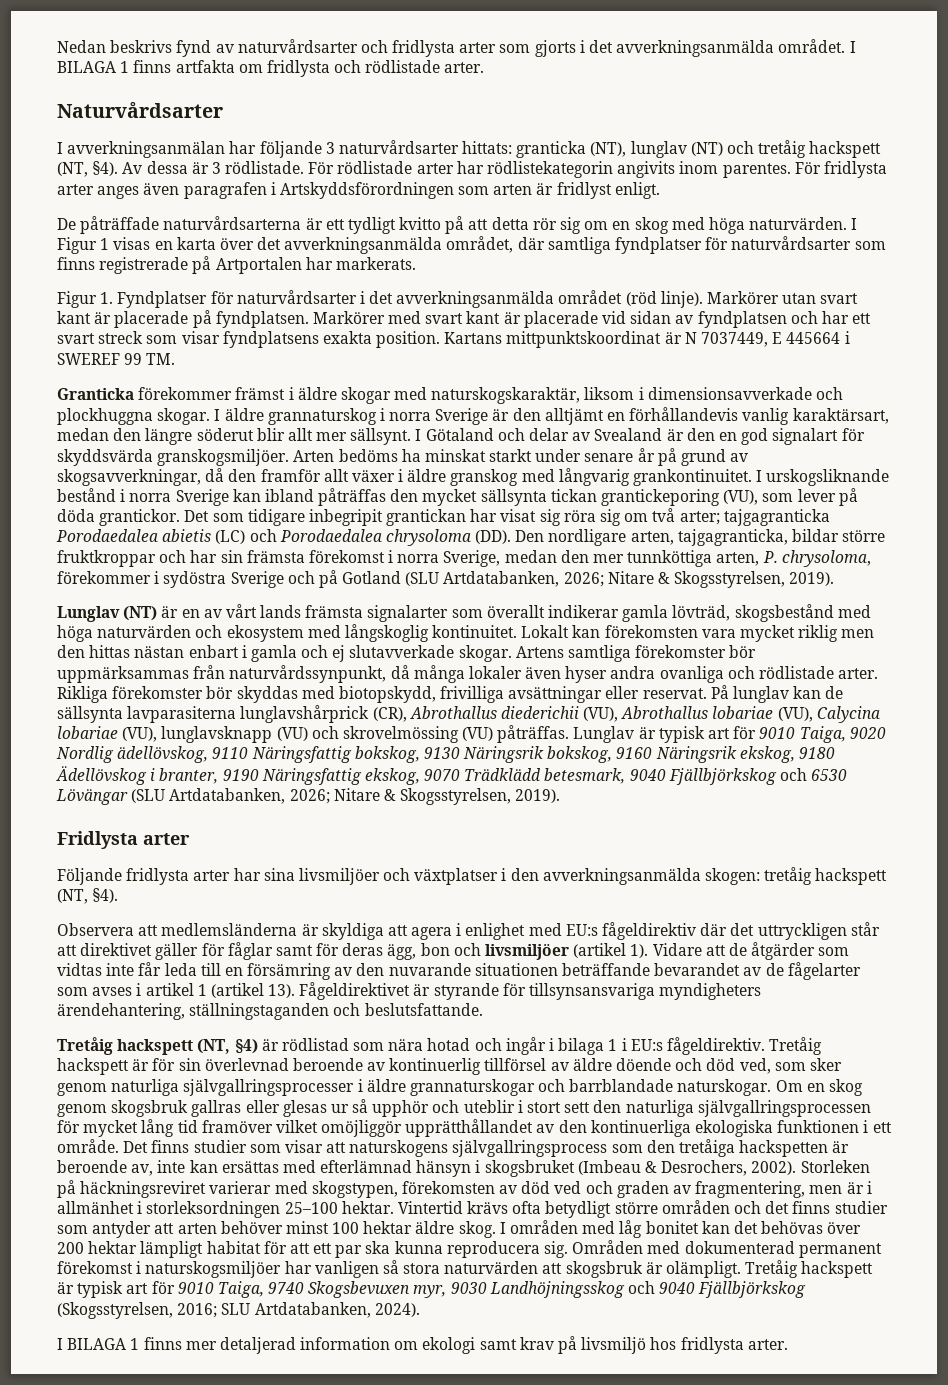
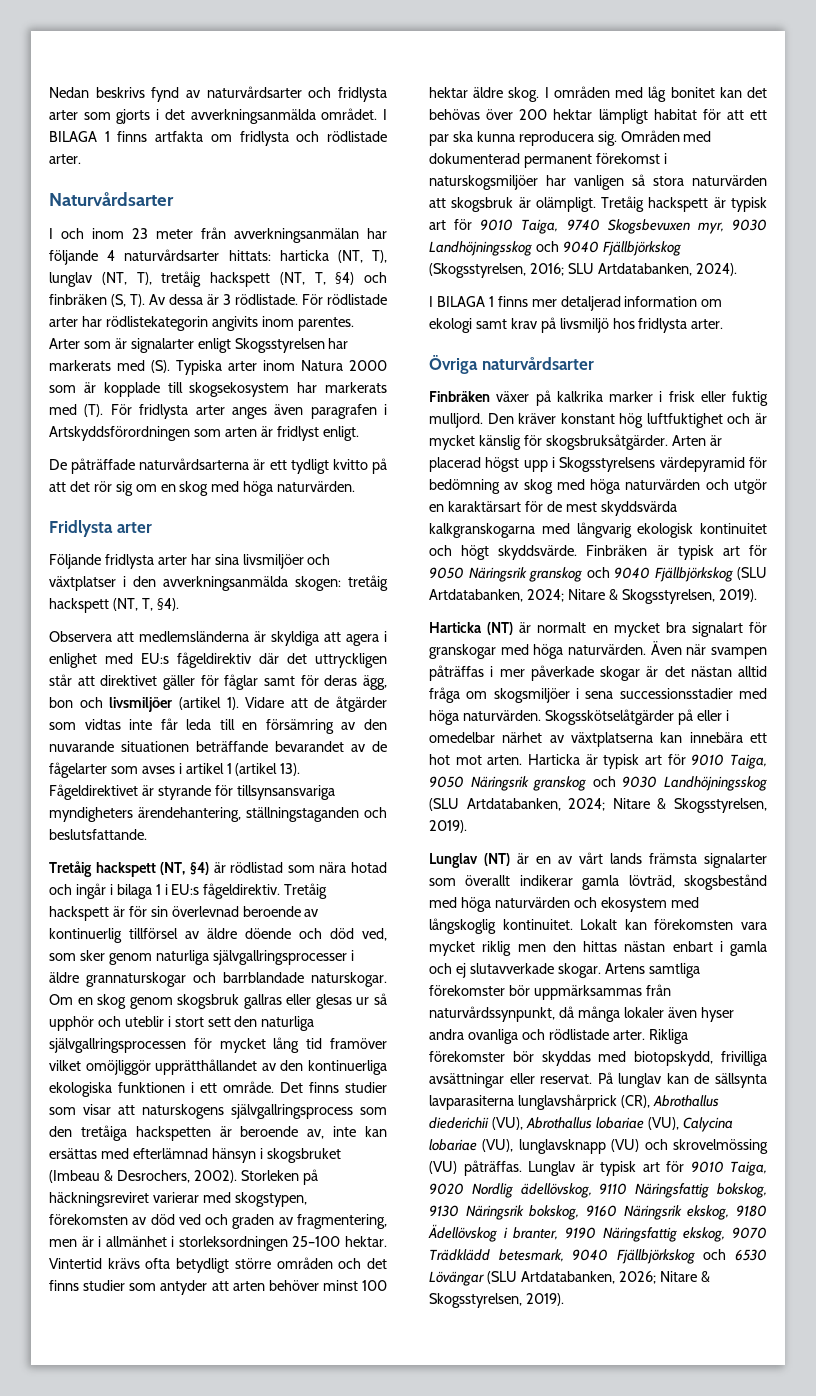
- I avverkningsanmälan har följande 3 naturvårdsarter hittats: granticka (NT), lunglav (NT) och tretåig hackspett (NT, §4). Av dessa är 3 rödlistade.
+ I och inom 23 meter från avverkningsanmälan har följande 4 naturvårdsarter hittats: harticka (NT, T), lunglav (NT, T), tretåig hackspett (NT, T, §4) och finbräken (S, T). Av dessa är 3 rödlistade.
- För fridlysta arter anges även paragrafen i Artskyddsförordningen som arten är fridlyst enligt.
+ Arter som är signalarter enligt Skogsstyrelsen har markerats med (S). Typiska arter inom Natura 2000 som är kopplade till skogsekosystem har markerats med (T). För fridlysta arter anges även paragrafen i Artskyddsförordningen som arten är fridlyst enligt.
- De påträffade naturvårdsarterna är ett tydligt kvitto på att detta rör sig om en skog med höga naturvärden. I Figur 1 visas en karta över det avverkningsanmälda området, där samtliga fyndplatser för naturvårdsarter som finns registrerade på Artportalen har markerats.
- Figur 1. Fyndplatser för naturvårdsarter i det avverkningsanmälda området (röd linje). Markörer utan svart kant är placerade på fyndplatsen. Markörer med svart kant är placerade vid sidan av fyndplatsen och har ett svart streck som visar fyndplatsens exakta position. Kartans mittpunktskoordinat är N 7037449, E 445664 i SWEREF 99 TM.
- Granticka förekommer främst i äldre skogar med naturskogskaraktär, liksom i dimensionsavverkade och plockhuggna skogar. I äldre grannaturskog i norra Sverige är den alltjämt en förhållandevis vanlig karaktärsart, medan den längre söderut blir allt mer sällsynt. I Götaland och delar av Svealand är den en god signalart för skyddsvärda granskogsmiljöer. Arten bedöms ha minskat starkt under senare år på grund av skogsavverkningar, då den framför allt växer i äldre granskog med långvarig grankontinuitet. I urskogsliknande bestånd i norra Sverige kan ibland påträffas den mycket sällsynta tickan grantickeporing (VU), som lever på döda grantickor. Det som tidigare inbegripit grantickan har visat sig röra sig om två arter; tajgagranticka Porodaedalea abietis (LC) och Porodaedalea chrysoloma (DD). Den nordligare arten, tajgagranticka, bildar större fruktkroppar och har sin främsta förekomst i norra Sverige, medan den mer tunnköttiga arten, P. chrysoloma, förekommer i sydöstra Sverige och på Gotland (SLU Artdatabanken, 2026; Nitare & Skogsstyrelsen, 2019).
- Lunglav (NT) är en av vårt lands främsta signalarter som överallt indikerar gamla lövträd, skogsbestånd med höga naturvärden och ekosystem med långskoglig kontinuitet. Lokalt kan förekomsten vara mycket riklig men den hittas nästan enbart i gamla och ej slutavverkade skogar. Artens samtliga förekomster bör uppmärksammas från naturvårdssynpunkt, då många lokaler även hyser andra ovanliga och rödlistade arter. Rikliga förekomster bör skyddas med biotopskydd, frivilliga avsättningar eller reservat. På lunglav kan de sällsynta lavparasiterna lunglavshårprick (CR), Abrothallus diederichii (VU), Abrothallus lobariae (VU), Calycina lobariae (VU), lunglavsknapp (VU) och skrovelmössing (VU) påträffas. Lunglav är typisk art för 9010 Taiga, 9020 Nordlig ädellövskog, 9110 Näringsfattig bokskog, 9130 Näringsrik bokskog, 9160 Näringsrik ekskog, 9180 Ädellövskog i branter, 9190 Näringsfattig ekskog, 9070 Trädklädd betesmark, 9040 Fjällbjörkskog och 6530 Lövängar (SLU Artdatabanken, 2026; Nitare & Skogsstyrelsen, 2019).
+ De påträffade naturvårdsarterna är ett tydligt kvitto på att det rör sig om en skog med höga naturvärden.
- Följande fridlysta arter har sina livsmiljöer och växtplatser i den avverkningsanmälda skogen: tretåig hackspett (NT, §4).
+ Följande fridlysta arter har sina livsmiljöer och växtplatser i den avverkningsanmälda skogen: tretåig hackspett (NT, T, §4).
+ Övriga naturvårdsarter
+ Finbräken växer på kalkrika marker i frisk eller fuktig mulljord. Den kräver konstant hög luftfuktighet och är mycket känslig för skogsbruksåtgärder. Arten är placerad högst upp i Skogsstyrelsens värdepyramid för bedömning av skog med höga naturvärden och utgör en karaktärsart för de mest skyddsvärda kalkgranskogarna med långvarig ekologisk kontinuitet och högt skyddsvärde. Finbräken är typisk art för 9050 Näringsrik granskog och 9040 Fjällbjörkskog (SLU Artdatabanken, 2024; Nitare & Skogsstyrelsen, 2019).
+ Harticka (NT) är normalt en mycket bra signalart för granskogar med höga naturvärden. Även när svampen påträffas i mer påverkade skogar är det nästan alltid fråga om skogsmiljöer i sena successionsstadier med höga naturvärden. Skogsskötselåtgärder på eller i omedelbar närhet av växtplatserna kan innebära ett hot mot arten. Harticka är typisk art för 9010 Taiga, 9050 Näringsrik granskog och 9030 Landhöjningsskog (SLU Artdatabanken, 2024; Nitare & Skogsstyrelsen, 2019).
+ Lunglav (NT) är en av vårt lands främsta signalarter som överallt indikerar gamla lövträd, skogsbestånd med höga naturvärden och ekosystem med långskoglig kontinuitet. Lokalt kan förekomsten vara mycket riklig men den hittas nästan enbart i gamla och ej slutavverkade skogar. Artens samtliga förekomster bör uppmärksammas från naturvårdssynpunkt, då många lokaler även hyser andra ovanliga och rödlistade arter. Rikliga förekomster bör skyddas med biotopskydd, frivilliga avsättningar eller reservat. På lunglav kan de sällsynta lavparasiterna lunglavshårprick (CR), Abrothallus diederichii (VU), Abrothallus lobariae (VU), Calycina lobariae (VU), lunglavsknapp (VU) och skrovelmössing (VU) påträffas. Lunglav är typisk art för 9010 Taiga, 9020 Nordlig ädellövskog, 9110 Näringsfattig bokskog, 9130 Näringsrik bokskog, 9160 Näringsrik ekskog, 9180 Ädellövskog i branter, 9190 Näringsfattig ekskog, 9070 Trädklädd betesmark, 9040 Fjällbjörkskog och 6530 Lövängar (SLU Artdatabanken, 2026; Nitare & Skogsstyrelsen, 2019).

